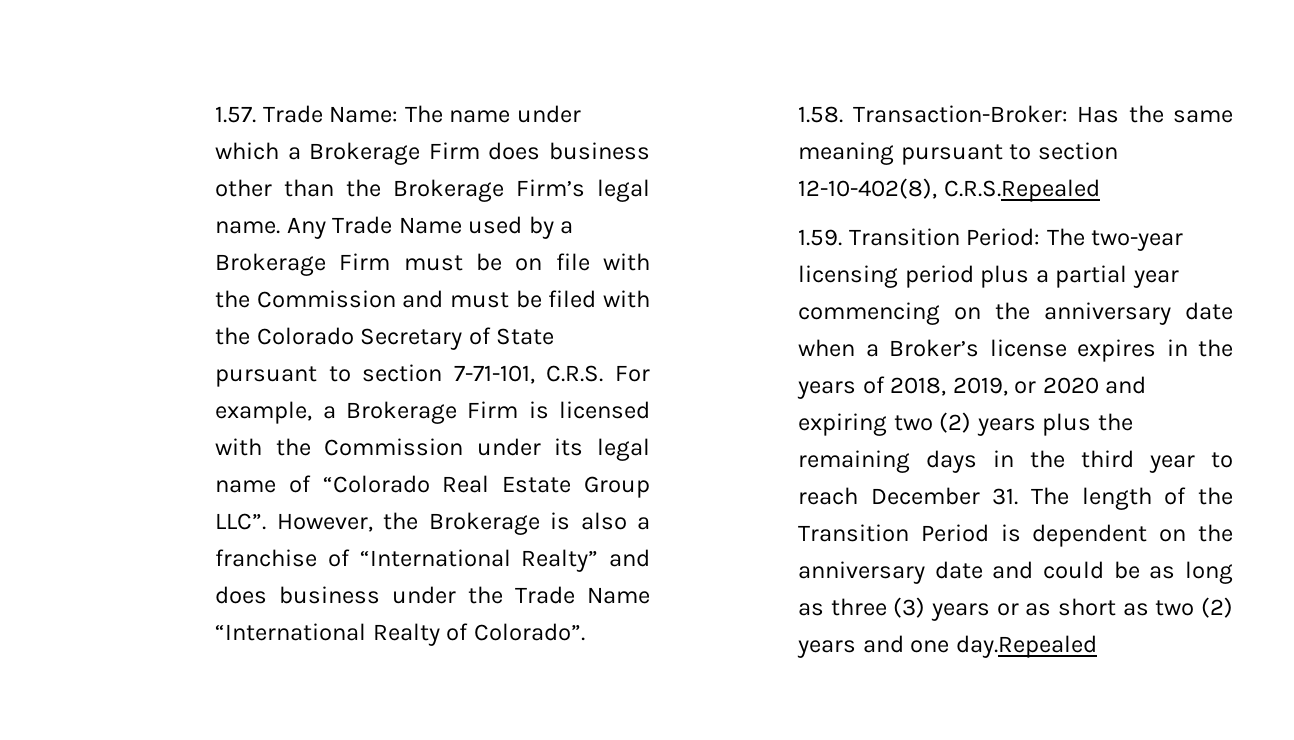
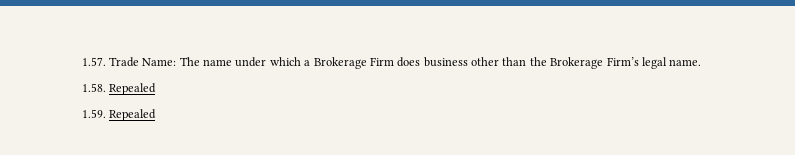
- 1.57. Trade Name: The name under which a Brokerage Firm does business other than the Brokerage Firm’s legal name. Any Trade Name used by a Brokerage Firm must be on file with the Commission and must be filed with the Colorado Secretary of State pursuant to section 7-71-101, C.R.S. For example, a Brokerage Firm is licensed with the Commission under its legal name of “Colorado Real Estate Group LLC”. However, the Brokerage is also a franchise of “International Realty” and does business under the Trade Name “International Realty of Colorado”.
- 1.58. Transaction-Broker: Has the same meaning pursuant to section 12-10-402(8), C.R.S.Repealed
- 1.59. Transition Period: The two-year licensing period plus a partial year commencing on the anniversary date when a Broker’s license expires in the years of 2018, 2019, or 2020 and expiring two (2) years plus the remaining days in the third year to reach December 31. The length of the Transition Period is dependent on the anniversary date and could be as long as three (3) years or as short as two (2) years and one day.Repealed
+ 1.57. Trade Name: The name under which a Brokerage Firm does business other than the Brokerage Firm’s legal name.
+ 1.58. Repealed
+ 1.59. Repealed

